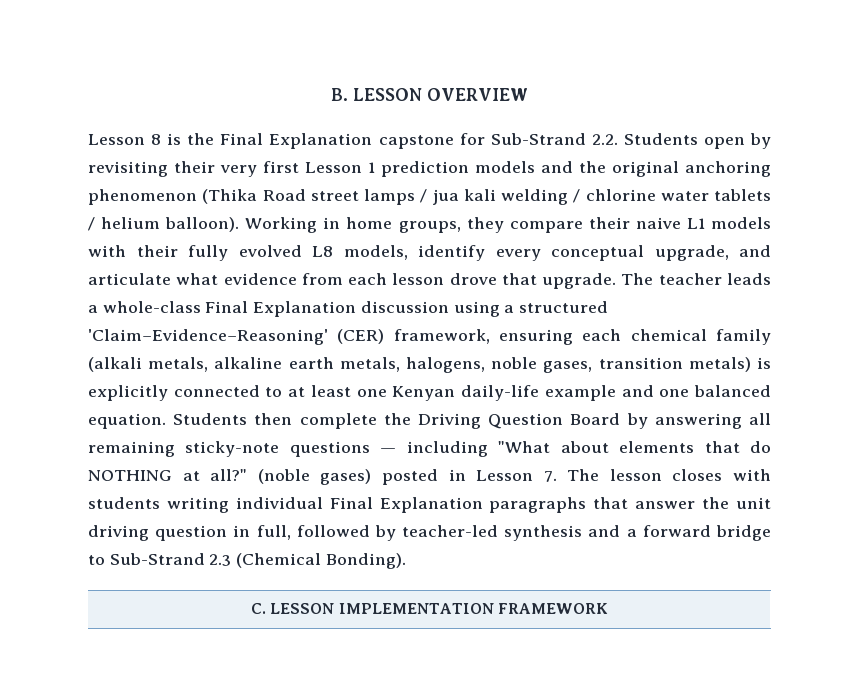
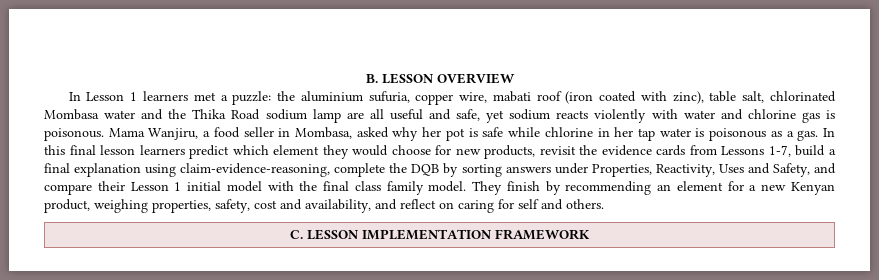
- Lesson 8 is the Final Explanation capstone for Sub-Strand 2.2. Students open by revisiting their very first Lesson 1 prediction models and the original anchoring phenomenon (Thika Road street lamps / jua kali welding / chlorine water tablets / helium balloon). Working in home groups, they compare their naive L1 models with their fully evolved L8 models, identify every conceptual upgrade, and articulate what evidence from each lesson drove that upgrade. The teacher leads a whole-class Final Explanation discussion using a structured 'Claim–Evidence–Reasoning' (CER) framework, ensuring each chemical family (alkali metals, alkaline earth metals, halogens, noble gases, transition metals) is explicitly connected to at least one Kenyan daily-life example and one balanced equation. Students then complete the Driving Question Board by answering all remaining sticky-note questions — including "What about elements that do NOTHING at all?" (noble gases) posted in Lesson 7. The lesson closes with students writing individual Final Explanation paragraphs that answer the unit driving question in full, followed by teacher-led synthesis and a forward bridge to Sub-Strand 2.3 (Chemical Bonding).
+ In Lesson 1 learners met a puzzle: the aluminium sufuria, copper wire, mabati roof (iron coated with zinc), table salt, chlorinated Mombasa water and the Thika Road sodium lamp are all useful and safe, yet sodium reacts violently with water and chlorine gas is poisonous. Mama Wanjiru, a food seller in Mombasa, asked why her pot is safe while chlorine in her tap water is poisonous as a gas. In this final lesson learners predict which element they would choose for new products, revisit the evidence cards from Lessons 1-7, build a final explanation using claim-evidence-reasoning, complete the DQB by sorting answers under Properties, Reactivity, Uses and Safety, and compare their Lesson 1 initial model with the final class family model. They finish by recommending an element for a new Kenyan product, weighing properties, safety, cost and availability, and reflect on caring for self and others.

